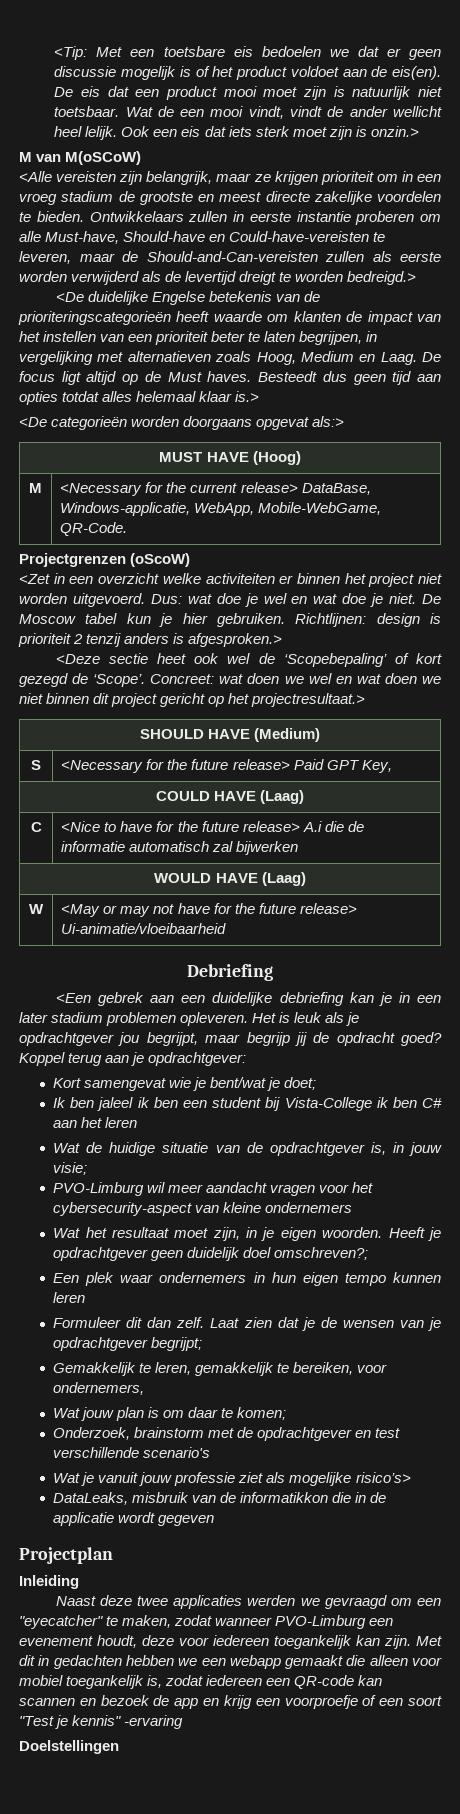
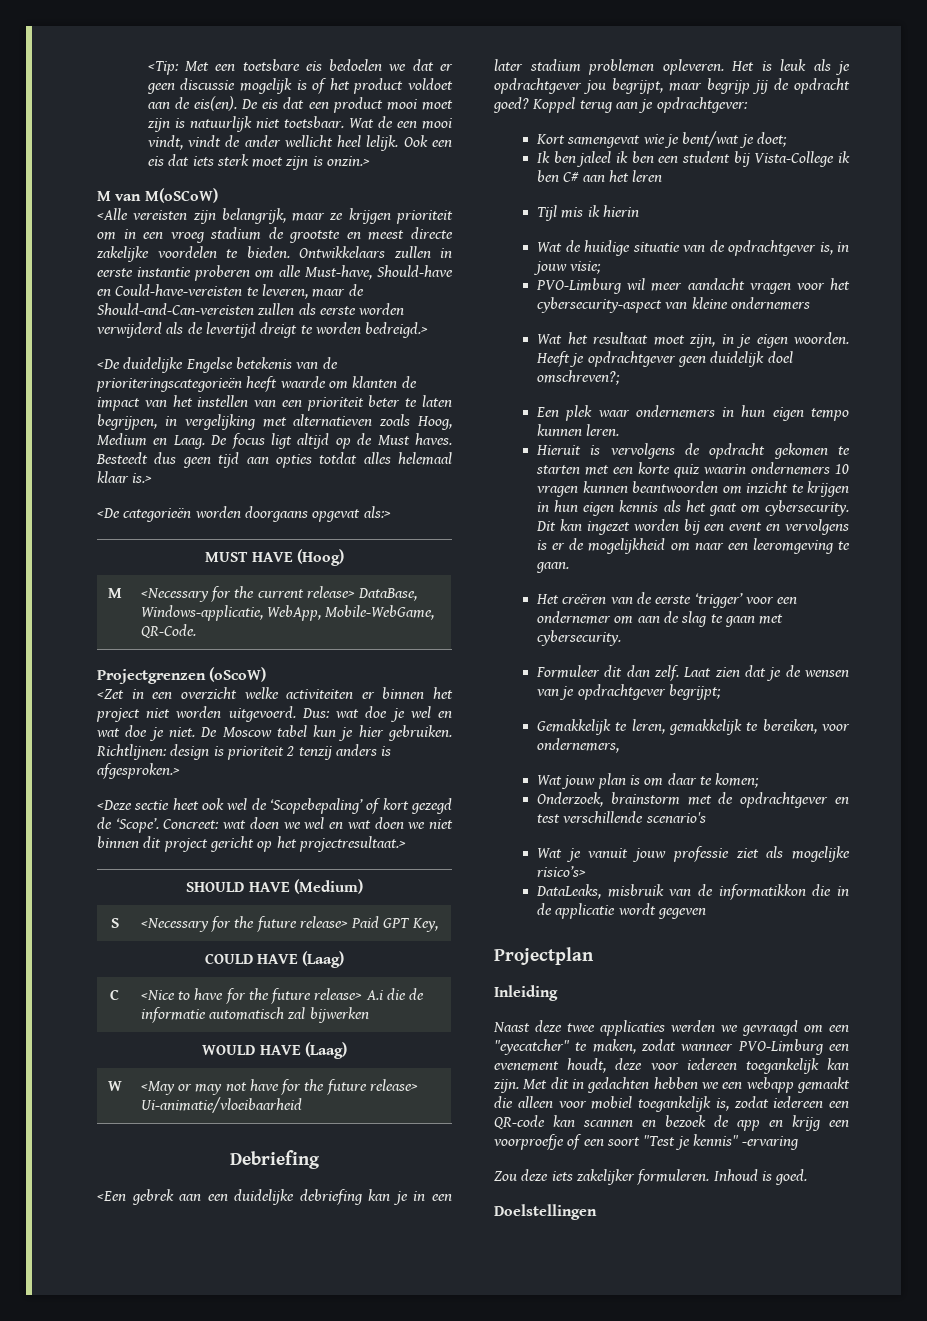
+ Tijl mis ik hierin
- Een plek waar ondernemers in hun eigen tempo kunnen leren
+ Een plek waar ondernemers in hun eigen tempo kunnen leren.
+ Hieruit is vervolgens de opdracht gekomen te starten met een korte quiz waarin ondernemers 10 vragen kunnen beantwoorden om inzicht te krijgen in hun eigen kennis als het gaat om cybersecurity. Dit kan ingezet worden bij een event en vervolgens is er de mogelijkheid om naar een leeromgeving te gaan.
+ Het creëren van de eerste ‘trigger’ voor een ondernemer om aan de slag te gaan met cybersecurity.
+ Zou deze iets zakelijker formuleren. Inhoud is goed.

